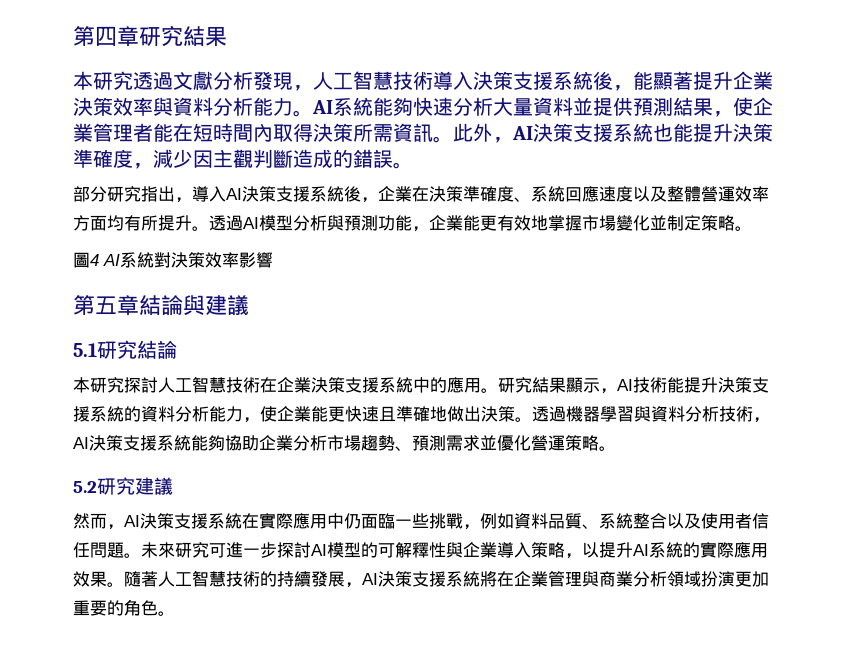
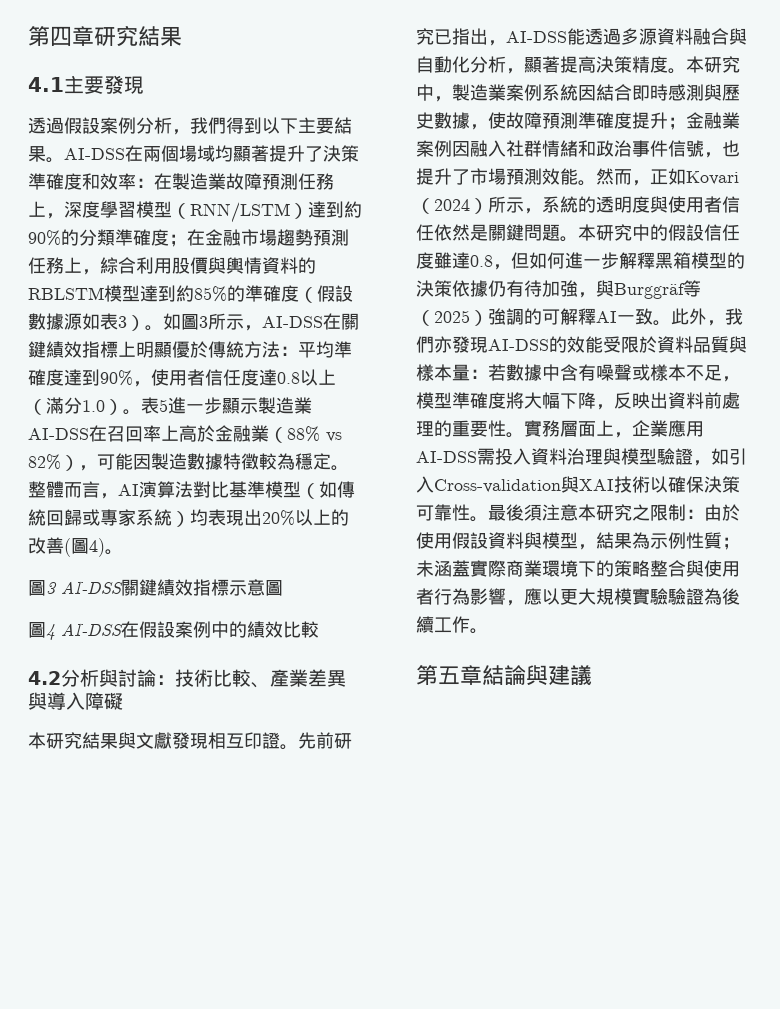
- 本研究透過文獻分析發現，人工智慧技術導入決策支援系統後，能顯著提升企業決策效率與資料分析能力。AI系統能夠快速分析大量資料並提供預測結果，使企業管理者能在短時間內取得決策所需資訊。此外，AI決策支援系統也能提升決策準確度，減少因主觀判斷造成的錯誤。
- 部分研究指出，導入AI決策支援系統後，企業在決策準確度、系統回應速度以及整體營運效率方面均有所提升。透過AI模型分析與預測功能，企業能更有效地掌握市場變化並制定策略。
- 圖4 AI系統對決策效率影響
+ 4.1主要發現
+ 透過假設案例分析，我們得到以下主要結果。AI-DSS在兩個場域均顯著提升了決策準確度和效率：在製造業故障預測任務上，深度學習模型（RNN/LSTM）達到約90%的分類準確度；在金融市場趨勢預測任務上，綜合利用股價與輿情資料的RBLSTM模型達到約85%的準確度（假設數據源如表3）。如圖3所示，AI-DSS在關鍵績效指標上明顯優於傳統方法：平均準確度達到90%，使用者信任度達0.8以上（滿分1.0）。表5進一步顯示製造業AI-DSS在召回率上高於金融業（88% vs 82%），可能因製造數據特徵較為穩定。整體而言，AI演算法對比基準模型（如傳統回歸或專家系統）均表現出20%以上的改善(圖4)。
+ 圖3 AI-DSS關鍵績效指標示意圖
+ 圖4 AI-DSS在假設案例中的績效比較
+ 4.2分析與討論：技術比較、產業差異與導入障礙
+ 本研究結果與文獻發現相互印證。先前研究已指出，AI-DSS能透過多源資料融合與自動化分析，顯著提高決策精度。本研究中，製造業案例系統因結合即時感測與歷史數據，使故障預測準確度提升；金融業案例因融入社群情緒和政治事件信號，也提升了市場預測效能。然而，正如Kovari（2024）所示，系統的透明度與使用者信任依然是關鍵問題。本研究中的假設信任度雖達0.8，但如何進一步解釋黑箱模型的決策依據仍有待加強，與Burggräf等（2025）強調的可解釋AI一致。此外，我們亦發現AI-DSS的效能受限於資料品質與樣本量：若數據中含有噪聲或樣本不足，模型準確度將大幅下降，反映出資料前處理的重要性。實務層面上，企業應用AI-DSS需投入資料治理與模型驗證，如引入Cross-validation與XAI技術以確保決策可靠性。最後須注意本研究之限制：由於使用假設資料與模型，結果為示例性質；未涵蓋實際商業環境下的策略整合與使用者行為影響，應以更大規模實驗驗證為後續工作。
  第五章結論與建議
- 5.1研究結論
- 本研究探討人工智慧技術在企業決策支援系統中的應用。研究結果顯示，AI技術能提升決策支援系統的資料分析能力，使企業能更快速且準確地做出決策。透過機器學習與資料分析技術，AI決策支援系統能夠協助企業分析市場趨勢、預測需求並優化營運策略。
- 5.2研究建議
- 然而，AI決策支援系統在實際應用中仍面臨一些挑戰，例如資料品質、系統整合以及使用者信任問題。未來研究可進一步探討AI模型的可解釋性與企業導入策略，以提升AI系統的實際應用效果。隨著人工智慧技術的持續發展，AI決策支援系統將在企業管理與商業分析領域扮演更加重要的角色。

